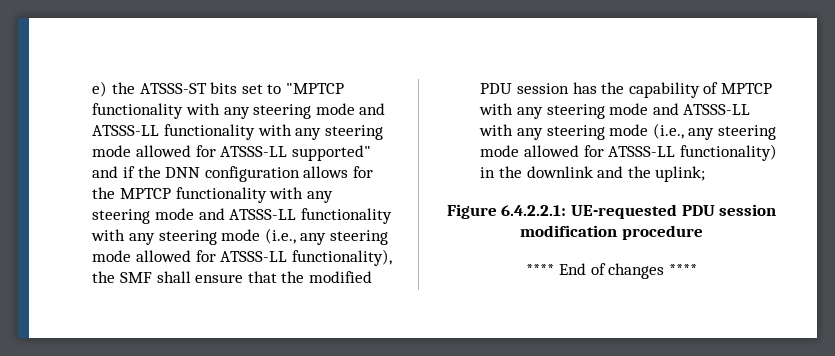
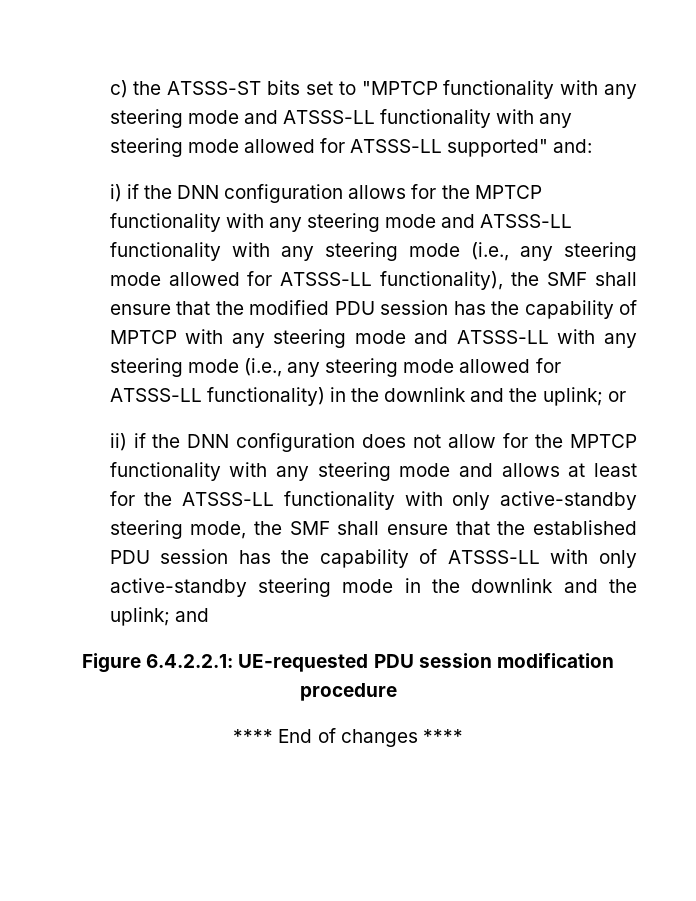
- e) the ATSSS-ST bits set to "MPTCP functionality with any steering mode and ATSSS-LL functionality with any steering mode allowed for ATSSS-LL supported" and if the DNN configuration allows for the MPTCP functionality with any steering mode and ATSSS-LL functionality with any steering mode (i.e., any steering mode allowed for ATSSS-LL functionality), the SMF shall ensure that the modified PDU session has the capability of MPTCP with any steering mode and ATSSS-LL with any steering mode (i.e., any steering mode allowed for ATSSS-LL functionality) in the downlink and the uplink;
+ c) the ATSSS-ST bits set to "MPTCP functionality with any steering mode and ATSSS-LL functionality with any steering mode allowed for ATSSS-LL supported" and:
+ i) if the DNN configuration allows for the MPTCP functionality with any steering mode and ATSSS-LL functionality with any steering mode (i.e., any steering mode allowed for ATSSS-LL functionality), the SMF shall ensure that the modified PDU session has the capability of MPTCP with any steering mode and ATSSS-LL with any steering mode (i.e., any steering mode allowed for ATSSS-LL functionality) in the downlink and the uplink; or
+ ii) if the DNN configuration does not allow for the MPTCP functionality with any steering mode and allows at least for the ATSSS-LL functionality with only active-standby steering mode, the SMF shall ensure that the established PDU session has the capability of ATSSS-LL with only active-standby steering mode in the downlink and the uplink; and

